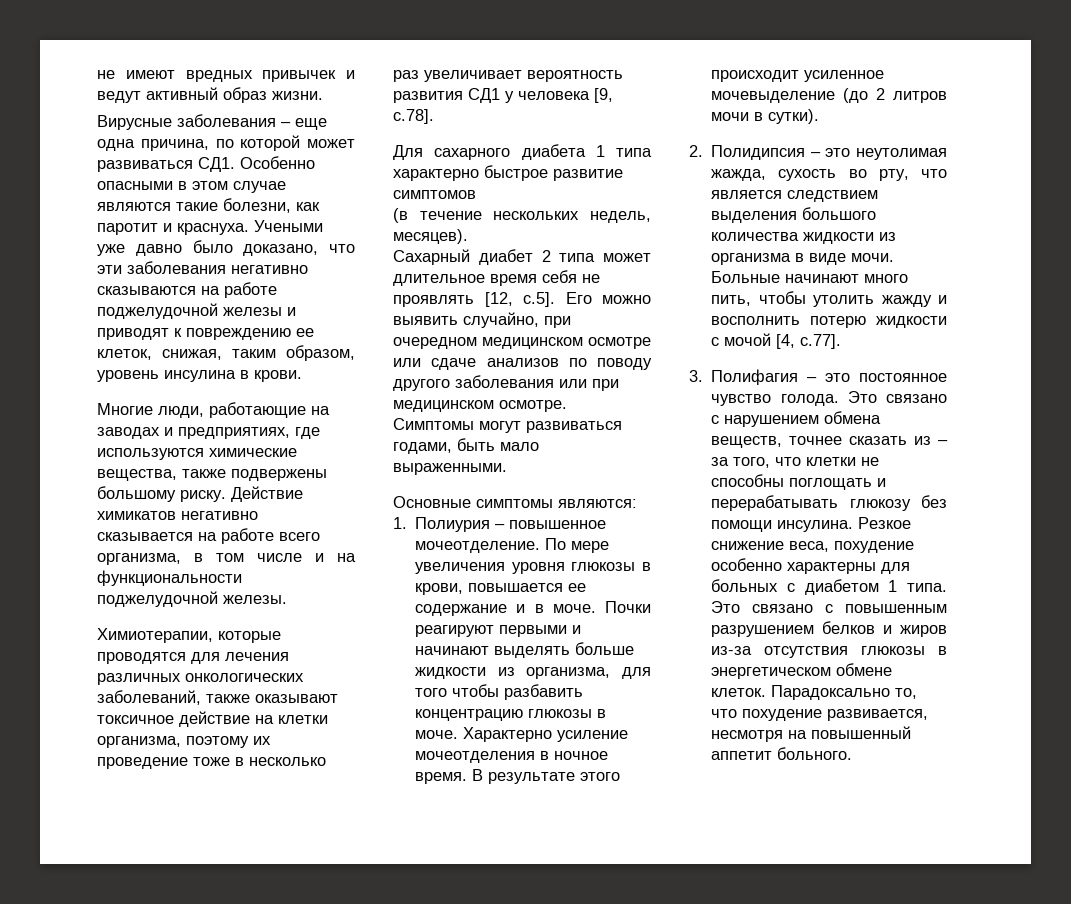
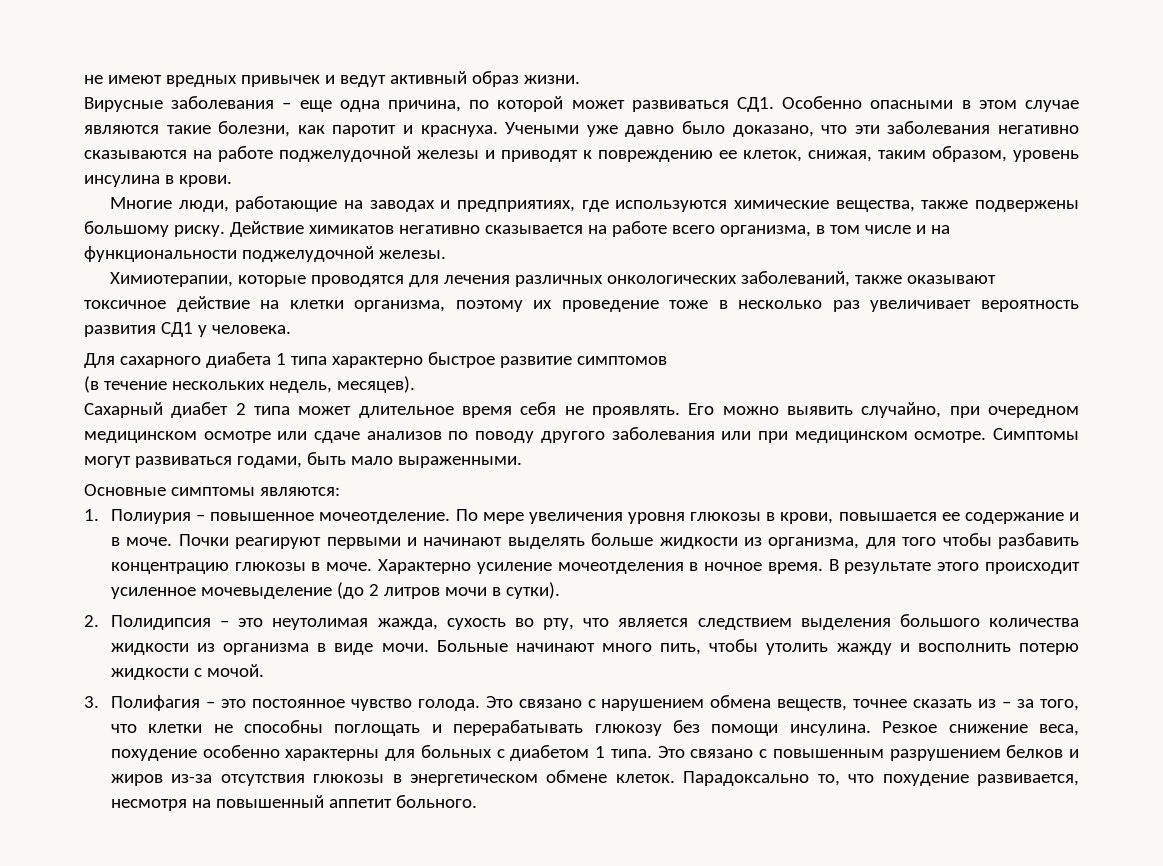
- Химиотерапии, которые проводятся для лечения различных онкологических заболеваний, также оказывают токсичное действие на клетки организма, поэтому их проведение тоже в несколько раз увеличивает вероятность развития СД1 у человека [9, с.78].
+ Химиотерапии, которые проводятся для лечения различных онкологических заболеваний, также оказывают токсичное действие на клетки организма, поэтому их проведение тоже в несколько раз увеличивает вероятность развития СД1 у человека.
- Сахарный диабет 2 типа может длительное время себя не проявлять [12, с.5]. Его можно выявить случайно, при очередном медицинском осмотре или сдаче анализов по поводу другого заболевания или при медицинском осмотре.
+ Сахарный диабет 2 типа может длительное время себя не проявлять. Его можно выявить случайно, при очередном медицинском осмотре или сдаче анализов по поводу другого заболевания или при медицинском осмотре.
- Больные начинают много пить, чтобы утолить жажду и восполнить потерю жидкости с мочой [4, с.77].
+ Больные начинают много пить, чтобы утолить жажду и восполнить потерю жидкости с мочой.

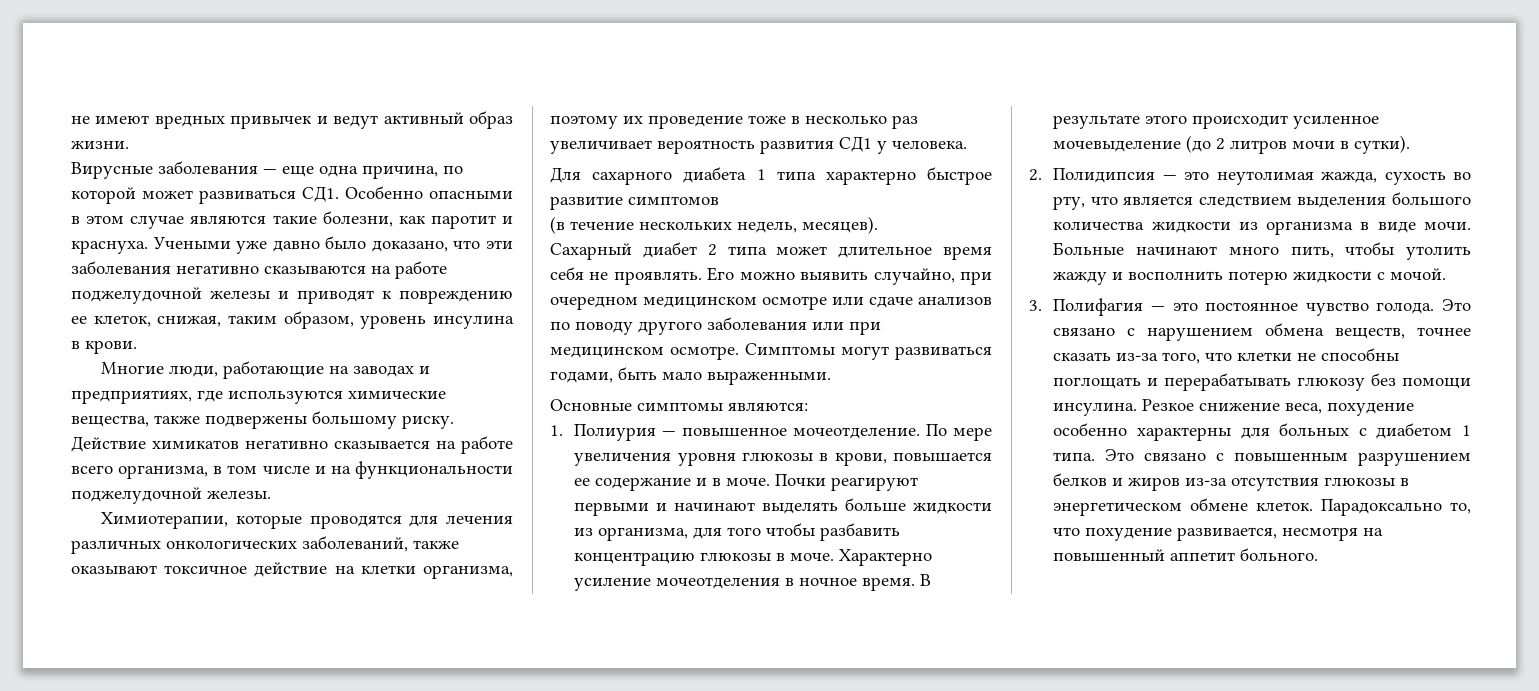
- Вирусные заболевания – еще одна причина, по которой может развиваться СД1. Особенно опасными в этом случае являются такие болезни, как паротит и краснуха.
+ Вирусные заболевания — еще одна причина, по которой может развиваться СД1. Особенно опасными в этом случае являются такие болезни, как паротит и краснуха.
- 1. Полиурия – повышенное мочеотделение.
+ 1. Полиурия — повышенное мочеотделение.
- 2. Полидипсия – это неутолимая жажда, сухость во рту, что является следствием выделения большого количества жидкости из организма в виде мочи.
+ 2. Полидипсия — это неутолимая жажда, сухость во рту, что является следствием выделения большого количества жидкости из организма в виде мочи.
- 3. Полифагия – это постоянное чувство голода.
+ 3. Полифагия — это постоянное чувство голода.
- Это связано с нарушением обмена веществ, точнее сказать из – за того, что клетки не способны поглощать и перерабатывать глюкозу без помощи инсулина.
+ Это связано с нарушением обмена веществ, точнее сказать из-за того, что клетки не способны поглощать и перерабатывать глюкозу без помощи инсулина.

